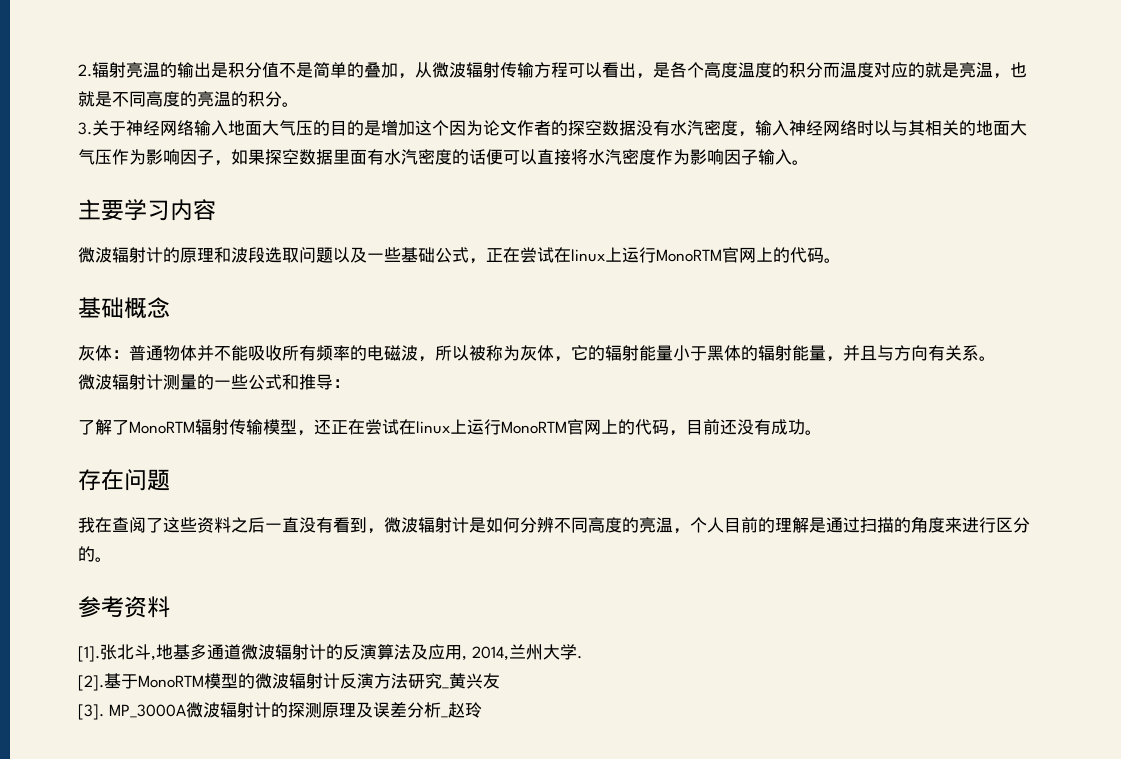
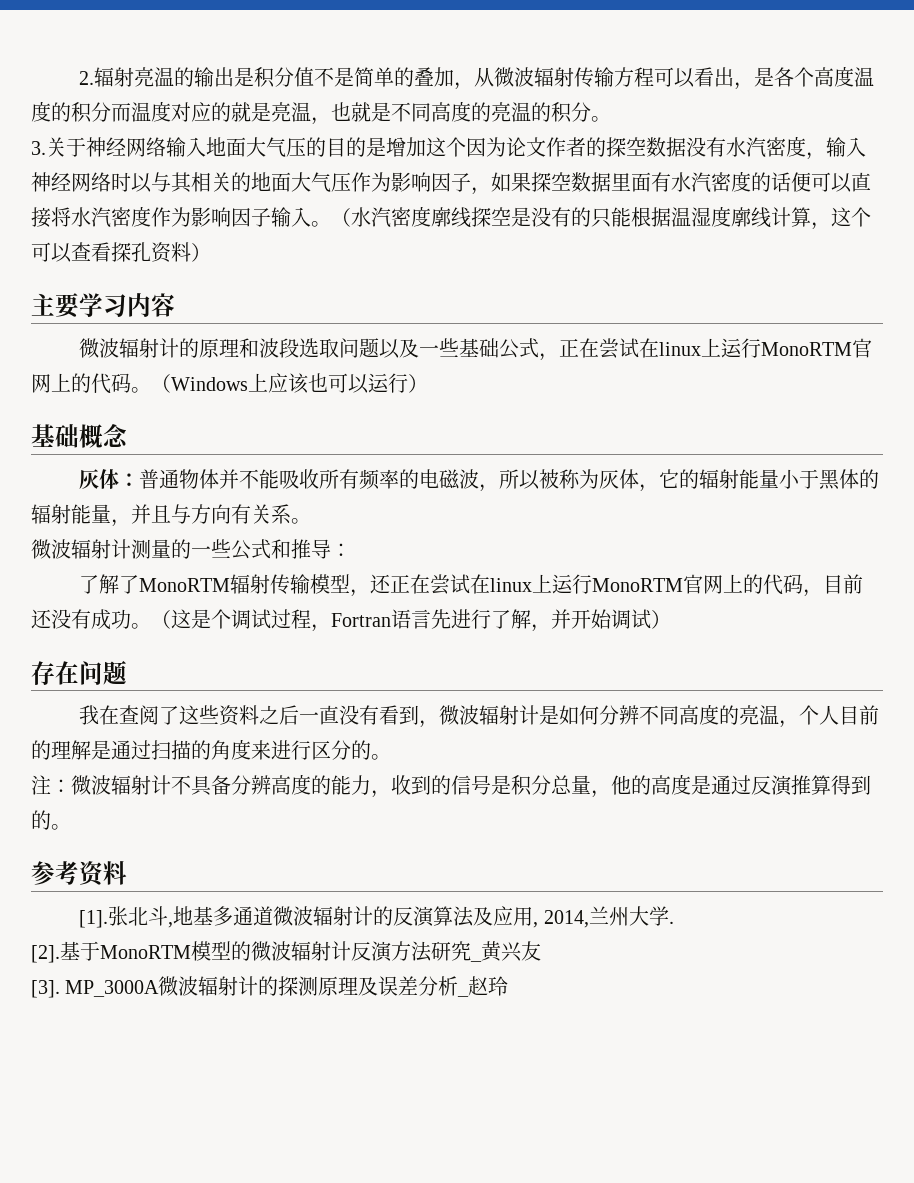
+ （水汽密度廓线探空是没有的只能根据温湿度廓线计算，这个可以查看探孔资料）
+ （Windows上应该也可以运行）
+ （这是个调试过程，Fortran语言先进行了解，并开始调试）
+ 注：微波辐射计不具备分辨高度的能力，收到的信号是积分总量，他的高度是通过反演推算得到的。

